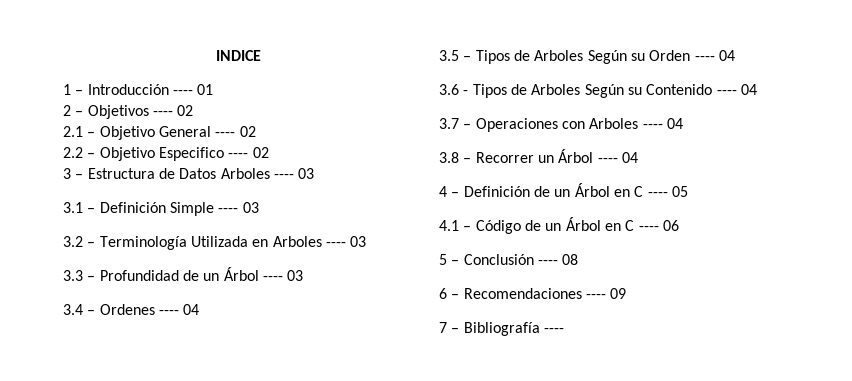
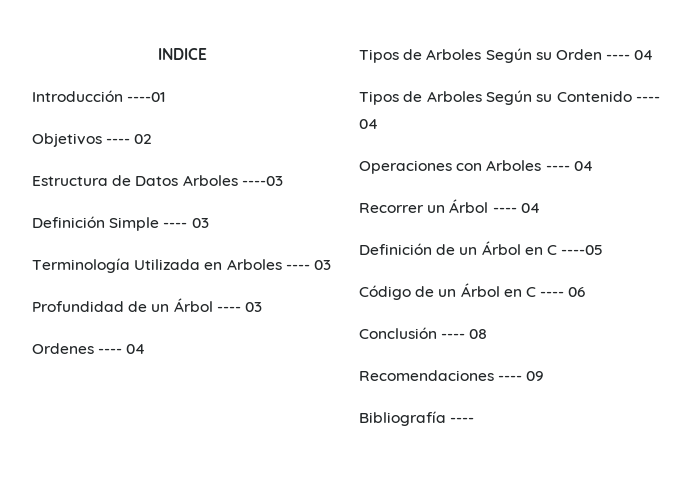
- 1 – Introducción ---- 01
- 2 – Objetivos ---- 02
- 2.1 – Objetivo General ---- 02
- 2.2 – Objetivo Especifico ---- 02
- 3 – Estructura de Datos Arboles ---- 03
- 3.1 – Definición Simple ---- 03
+ Introducción ----01
+ Objetivos ---- 02
+ Estructura de Datos Arboles ----03
+ Definición Simple ---- 03
- 3.2 – Terminología Utilizada en Arboles ---- 03
+ Terminología Utilizada en Arboles ---- 03
- 3.3 – Profundidad de un Árbol ---- 03
+ Profundidad de un Árbol ---- 03
- 3.4 – Ordenes ---- 04
+ Ordenes ---- 04
- 3.5 – Tipos de Arboles Según su Orden ---- 04
+ Tipos de Arboles Según su Orden ---- 04
- 3.6 - Tipos de Arboles Según su Contenido ---- 04
+ Tipos de Arboles Según su Contenido ---- 04
- 3.7 – Operaciones con Arboles ---- 04
+ Operaciones con Arboles ---- 04
- 3.8 – Recorrer un Árbol ---- 04
+ Recorrer un Árbol ---- 04
- 4 – Definición de un Árbol en C ---- 05
- 4.1 – Código de un Árbol en C ---- 06
+ Definición de un Árbol en C ----05
+ Código de un Árbol en C ---- 06
- 5 – Conclusión ---- 08
+ Conclusión ---- 08
- 6 – Recomendaciones ---- 09
+ Recomendaciones ---- 09
- 7 – Bibliografía ----
+ Bibliografía ----

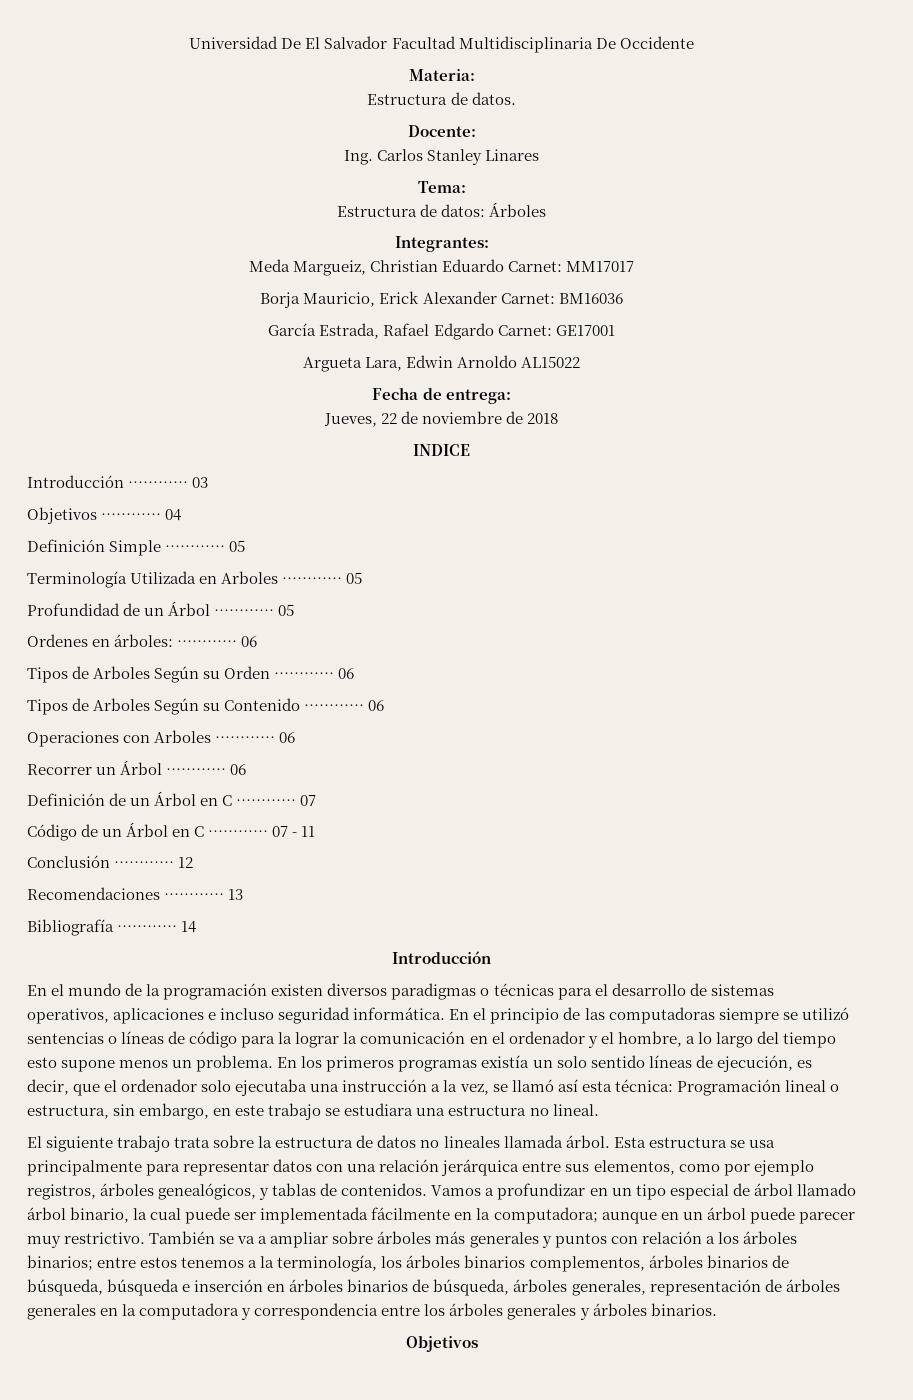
+ Universidad De El Salvador Facultad Multidisciplinaria De Occidente
+ Materia:
+ Estructura de datos.
+ Docente:
+ Ing. Carlos Stanley Linares
+ Tema:
+ Estructura de datos: Árboles
+ Integrantes:
+ Meda Margueiz, Christian Eduardo Carnet: MM17017
+ Borja Mauricio, Erick Alexander Carnet: BM16036
+ García Estrada, Rafael Edgardo Carnet: GE17001
+ Argueta Lara, Edwin Arnoldo AL15022
+ Fecha de entrega:
+ Jueves, 22 de noviembre de 2018
- Introducción ----01
- Objetivos ---- 02
- Estructura de Datos Arboles ----03
+ Introducción ………… 03
+ Objetivos ………… 04
- Definición Simple ---- 03
+ Definición Simple ………… 05
- Terminología Utilizada en Arboles ---- 03
+ Terminología Utilizada en Arboles ………… 05
- Profundidad de un Árbol ---- 03
+ Profundidad de un Árbol ………… 05
- Ordenes ---- 04
+ Ordenes en árboles: ………… 06
- Tipos de Arboles Según su Orden ---- 04
+ Tipos de Arboles Según su Orden ………… 06
- Tipos de Arboles Según su Contenido ---- 04
+ Tipos de Arboles Según su Contenido ………… 06
- Operaciones con Arboles ---- 04
+ Operaciones con Arboles ………… 06
- Recorrer un Árbol ---- 04
+ Recorrer un Árbol ………… 06
- Definición de un Árbol en C ----05
+ Definición de un Árbol en C ………… 07
- Código de un Árbol en C ---- 06
+ Código de un Árbol en C ………… 07 - 11
- Conclusión ---- 08
+ Conclusión ………… 12
- Recomendaciones ---- 09
+ Recomendaciones ………… 13
- Bibliografía ----
+ Bibliografía ………… 14
+ Introducción
+ En el mundo de la programación existen diversos paradigmas o técnicas para el desarrollo de sistemas operativos, aplicaciones e incluso seguridad informática. En el principio de las computadoras siempre se utilizó sentencias o líneas de código para la lograr la comunicación en el ordenador y el hombre, a lo largo del tiempo esto supone menos un problema. En los primeros programas existía un solo sentido líneas de ejecución, es decir, que el ordenador solo ejecutaba una instrucción a la vez, se llamó así esta técnica: Programación lineal o estructura, sin embargo, en este trabajo se estudiara una estructura no lineal.
+ El siguiente trabajo trata sobre la estructura de datos no lineales llamada árbol. Esta estructura se usa principalmente para representar datos con una relación jerárquica entre sus elementos, como por ejemplo registros, árboles genealógicos, y tablas de contenidos. Vamos a profundizar en un tipo especial de árbol llamado árbol binario, la cual puede ser implementada fácilmente en la computadora; aunque en un árbol puede parecer muy restrictivo. También se va a ampliar sobre árboles más generales y puntos con relación a los árboles binarios; entre estos tenemos a la terminología, los árboles binarios complementos, árboles binarios de búsqueda, búsqueda e inserción en árboles binarios de búsqueda, árboles generales, representación de árboles generales en la computadora y correspondencia entre los árboles generales y árboles binarios.
+ Objetivos

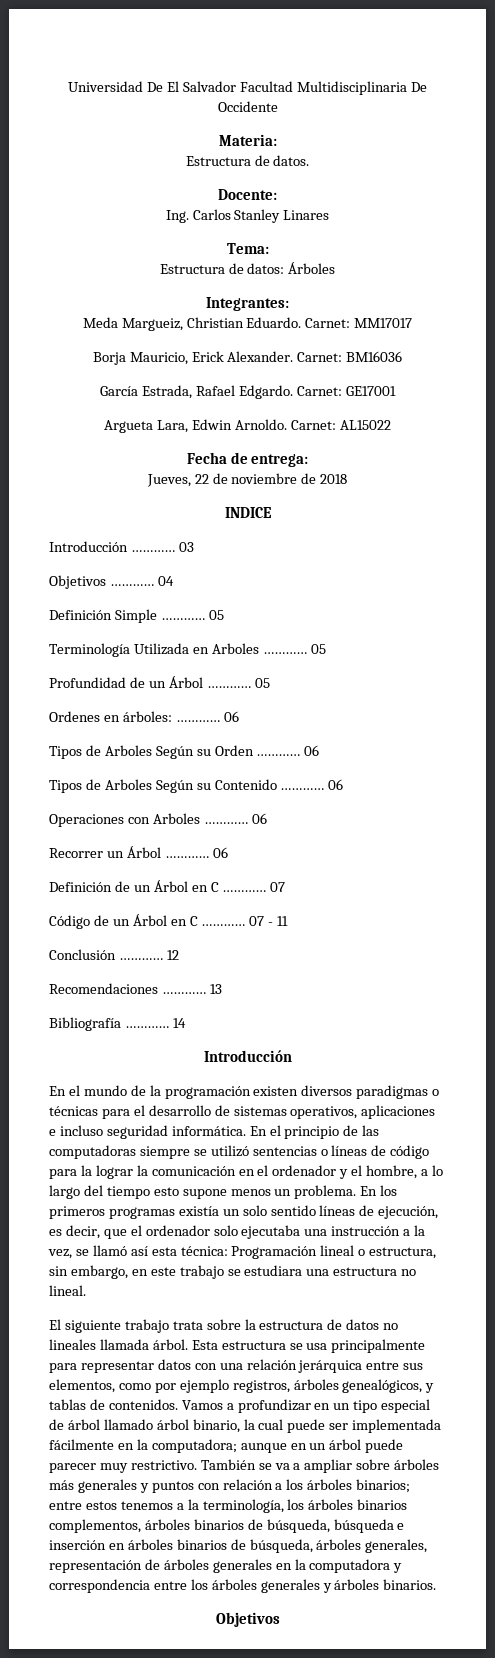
- Meda Margueiz, Christian Eduardo Carnet: MM17017
+ Meda Margueiz, Christian Eduardo. Carnet: MM17017
- Borja Mauricio, Erick Alexander Carnet: BM16036
+ Borja Mauricio, Erick Alexander. Carnet: BM16036
- García Estrada, Rafael Edgardo Carnet: GE17001
+ García Estrada, Rafael Edgardo. Carnet: GE17001
- Argueta Lara, Edwin Arnoldo AL15022
+ Argueta Lara, Edwin Arnoldo. Carnet: AL15022

